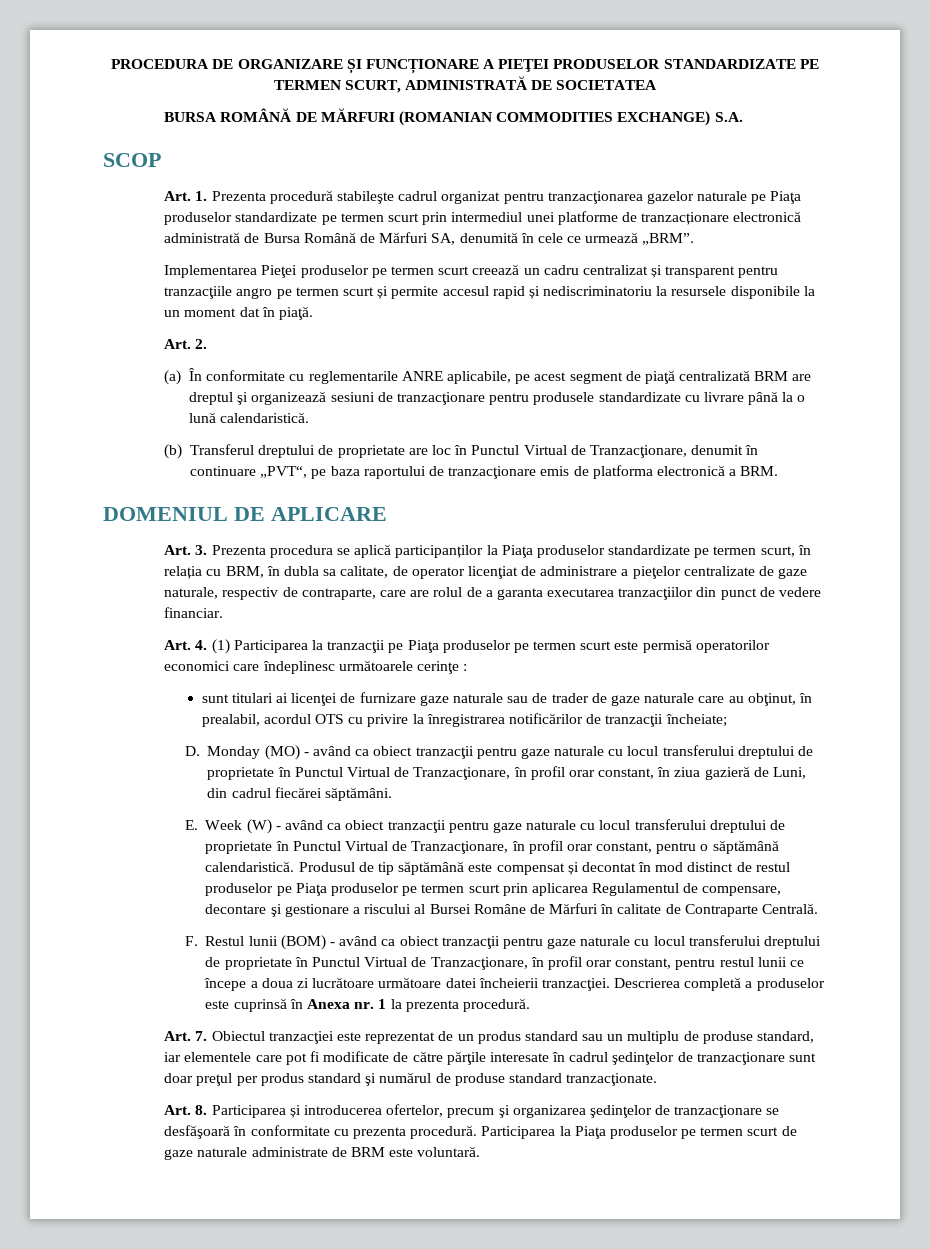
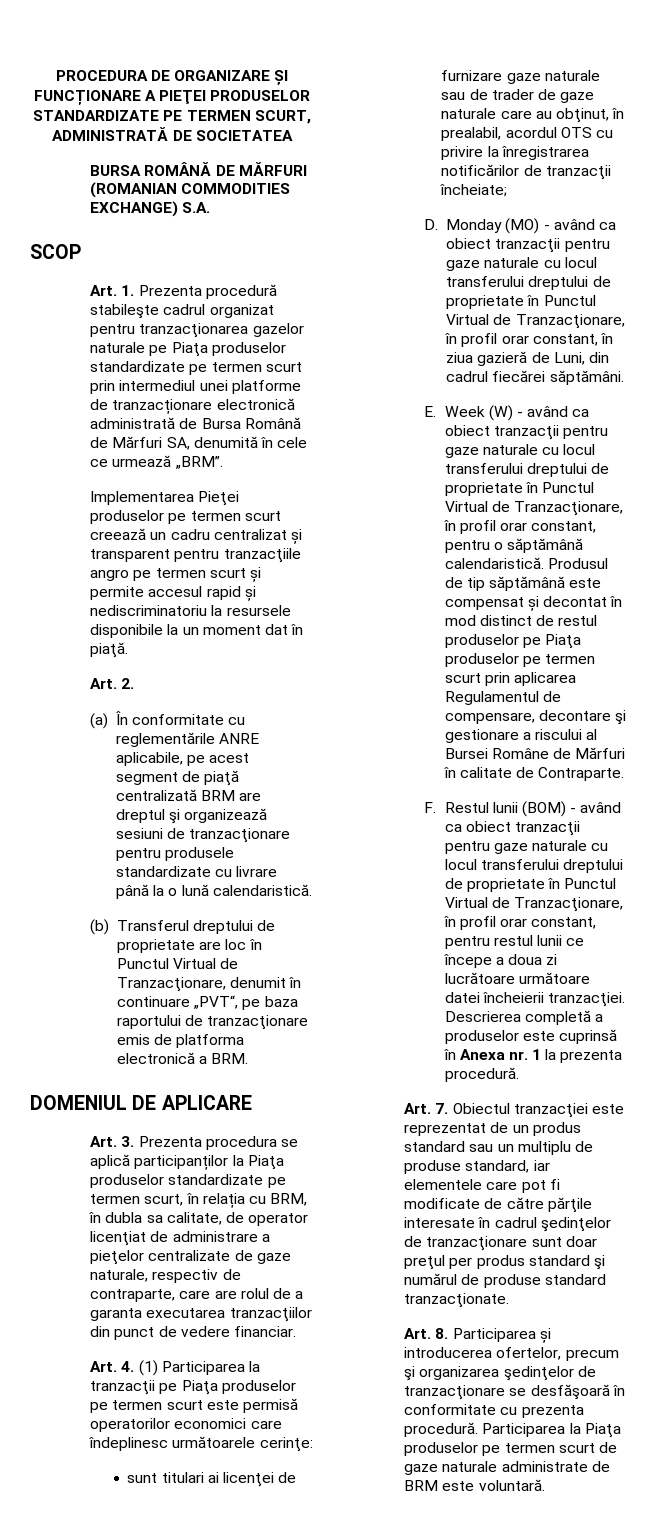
- (a) În conformitate cu reglementarile ANRE aplicabile, pe acest segment de piaţă centralizată BRM are dreptul şi organizează sesiuni de tranzacţionare pentru produsele standardizate cu livrare până la o lună calendaristică.
+ (a) În conformitate cu reglementările ANRE aplicabile, pe acest segment de piaţă centralizată BRM are dreptul şi organizează sesiuni de tranzacţionare pentru produsele standardizate cu livrare până la o lună calendaristică.
- Art. 4. (1) Participarea la tranzacţii pe Piaţa produselor pe termen scurt este permisă operatorilor economici care îndeplinesc următoarele cerinţe :
+ Art. 4. (1) Participarea la tranzacţii pe Piaţa produselor pe termen scurt este permisă operatorilor economici care îndeplinesc următoarele cerinţe:
- Produsul de tip săptămână este compensat și decontat în mod distinct de restul produselor pe Piaţa produselor pe termen scurt prin aplicarea Regulamentul de compensare, decontare şi gestionare a riscului al Bursei Române de Mărfuri în calitate de Contraparte Centrală.
+ Produsul de tip săptămână este compensat și decontat în mod distinct de restul produselor pe Piaţa produselor pe termen scurt prin aplicarea Regulamentul de compensare, decontare şi gestionare a riscului al Bursei Române de Mărfuri în calitate de Contraparte.

